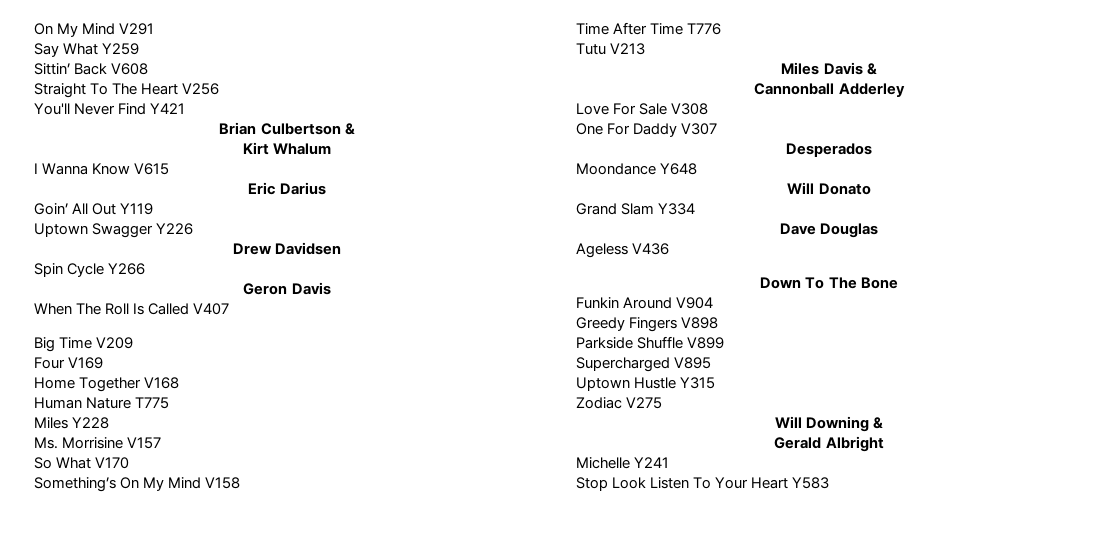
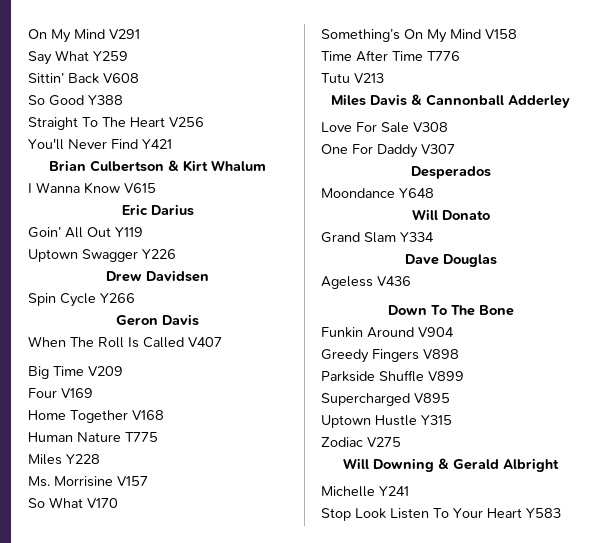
+ So Good Y388
- Brian Culbertson &
- Kirt Whalum
+ Brian Culbertson & Kirt Whalum
- Miles Davis &
- Cannonball Adderley
+ Miles Davis & Cannonball Adderley
- Will Downing &
- Gerald Albright
+ Will Downing & Gerald Albright

